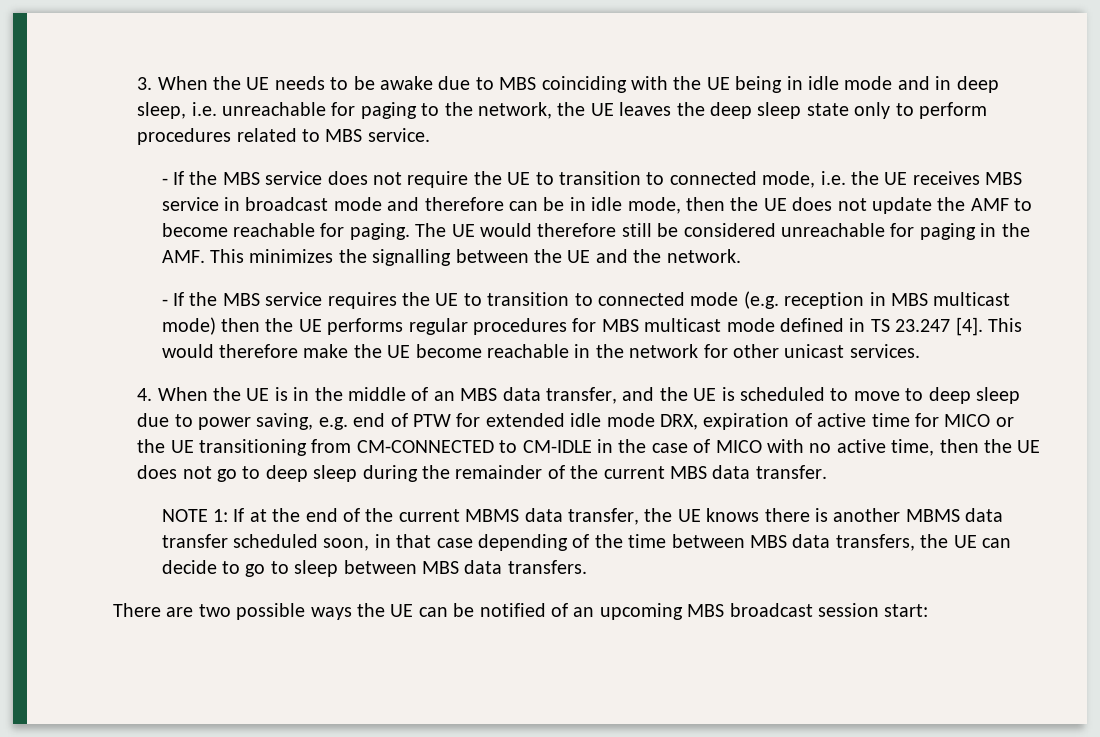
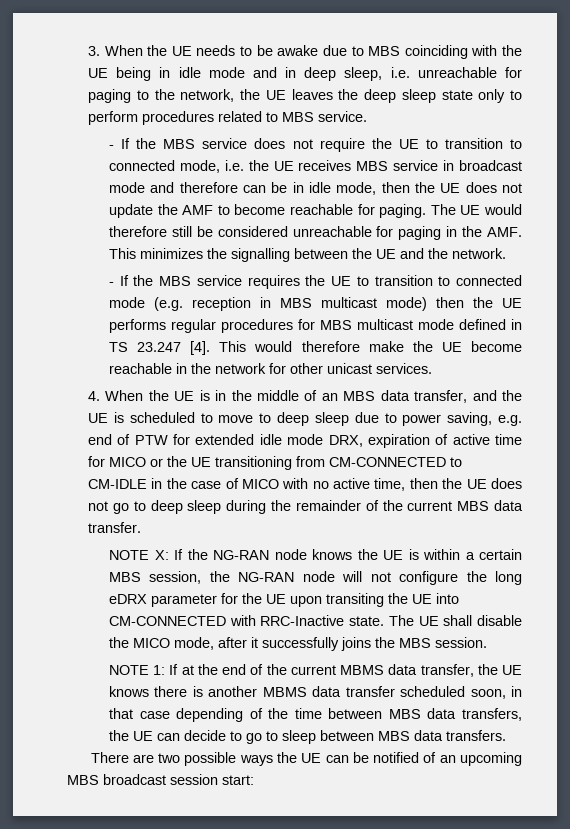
+ NOTE X: If the NG-RAN node knows the UE is within a certain MBS session, the NG-RAN node will not configure the long eDRX parameter for the UE upon transiting the UE into CM-CONNECTED with RRC-Inactive state. The UE shall disable the MICO mode, after it successfully joins the MBS session.

